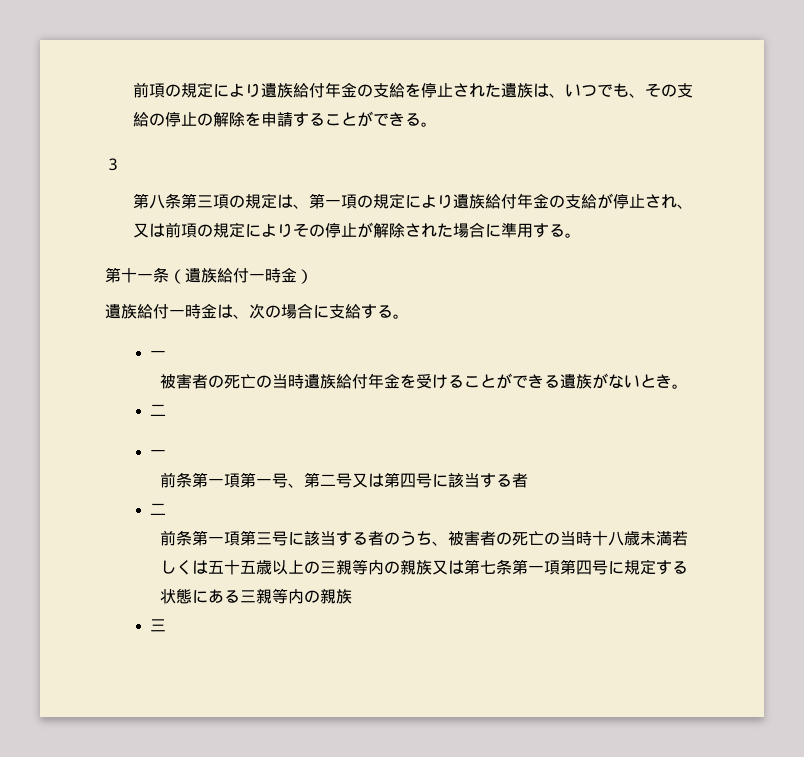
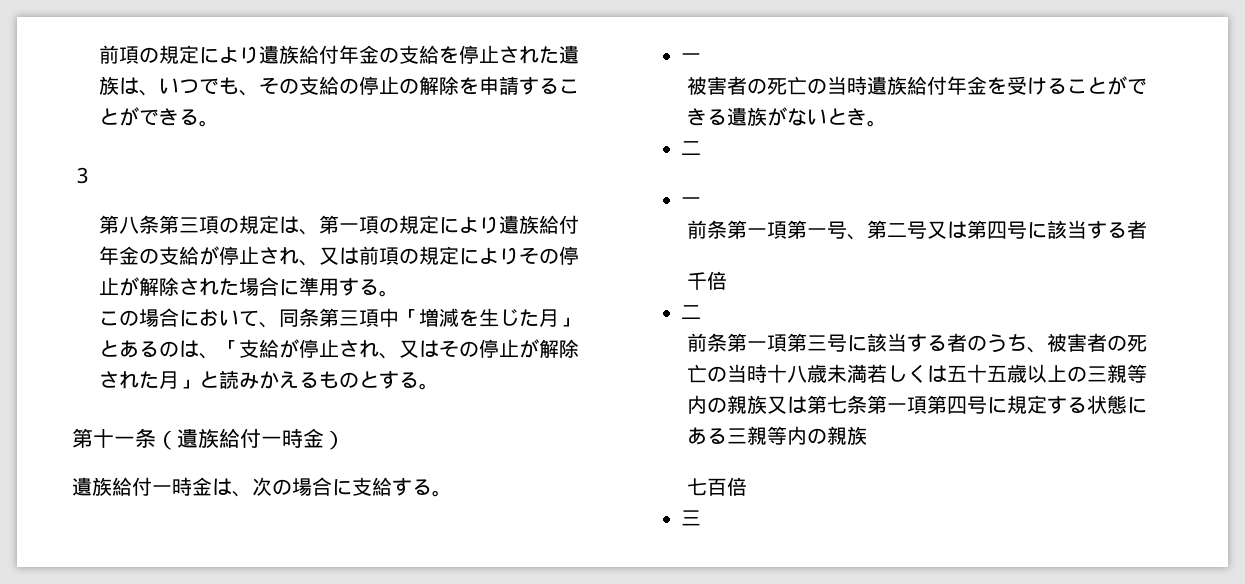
+ この場合において、同条第三項中「増減を生じた月」とあるのは、「支給が停止され、又はその停止が解除された月」と読みかえるものとする。
+ 千倍
+ 七百倍

